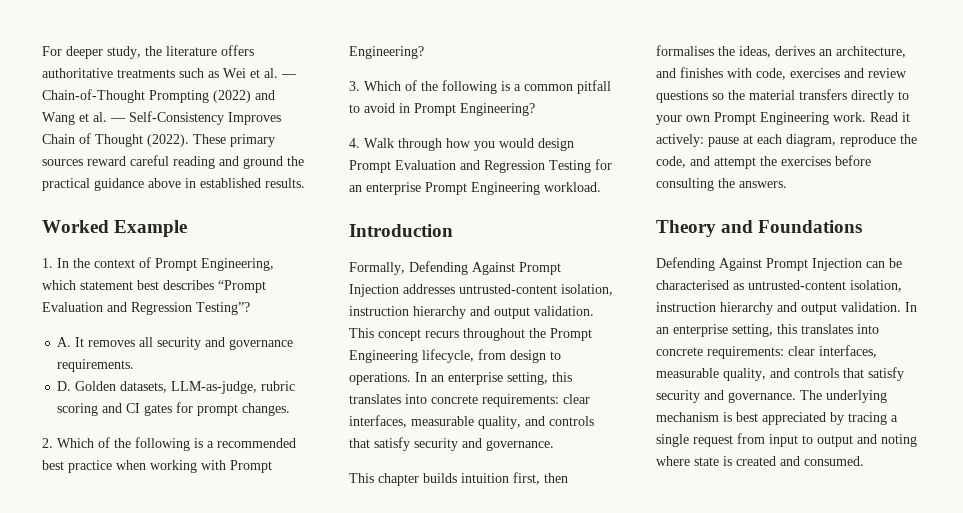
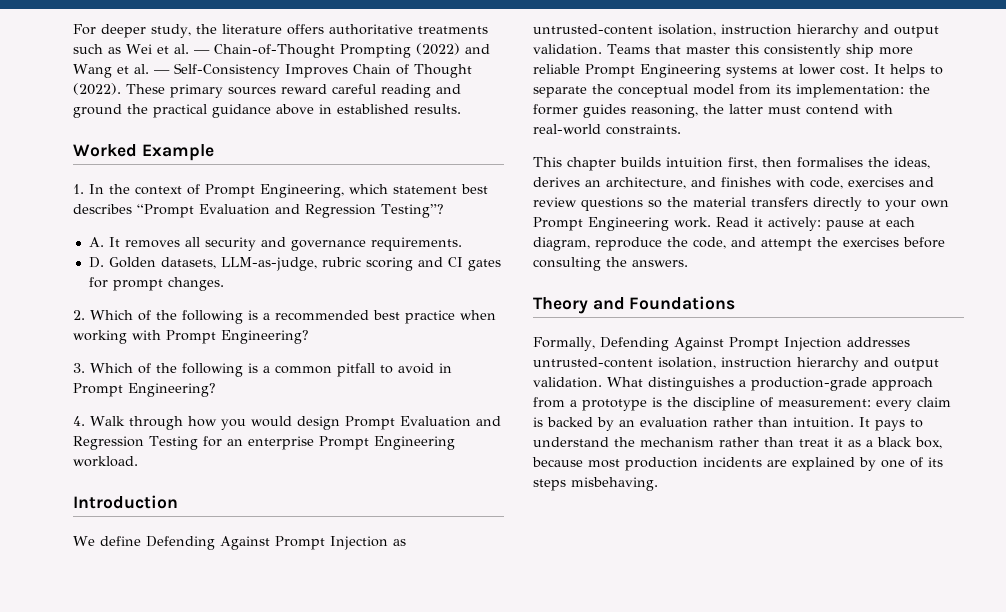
- Formally, Defending Against Prompt Injection addresses untrusted-content isolation, instruction hierarchy and output validation. This concept recurs throughout the Prompt Engineering lifecycle, from design to operations. In an enterprise setting, this translates into concrete requirements: clear interfaces, measurable quality, and controls that satisfy security and governance.
+ We define Defending Against Prompt Injection as untrusted-content isolation, instruction hierarchy and output validation. Teams that master this consistently ship more reliable Prompt Engineering systems at lower cost. It helps to separate the conceptual model from its implementation: the former guides reasoning, the latter must contend with real-world constraints.
- Defending Against Prompt Injection can be characterised as untrusted-content isolation, instruction hierarchy and output validation. In an enterprise setting, this translates into concrete requirements: clear interfaces, measurable quality, and controls that satisfy security and governance. The underlying mechanism is best appreciated by tracing a single request from input to output and noting where state is created and consumed.
+ Formally, Defending Against Prompt Injection addresses untrusted-content isolation, instruction hierarchy and output validation. What distinguishes a production-grade approach from a prototype is the discipline of measurement: every claim is backed by an evaluation rather than intuition. It pays to understand the mechanism rather than treat it as a black box, because most production incidents are explained by one of its steps misbehaving.

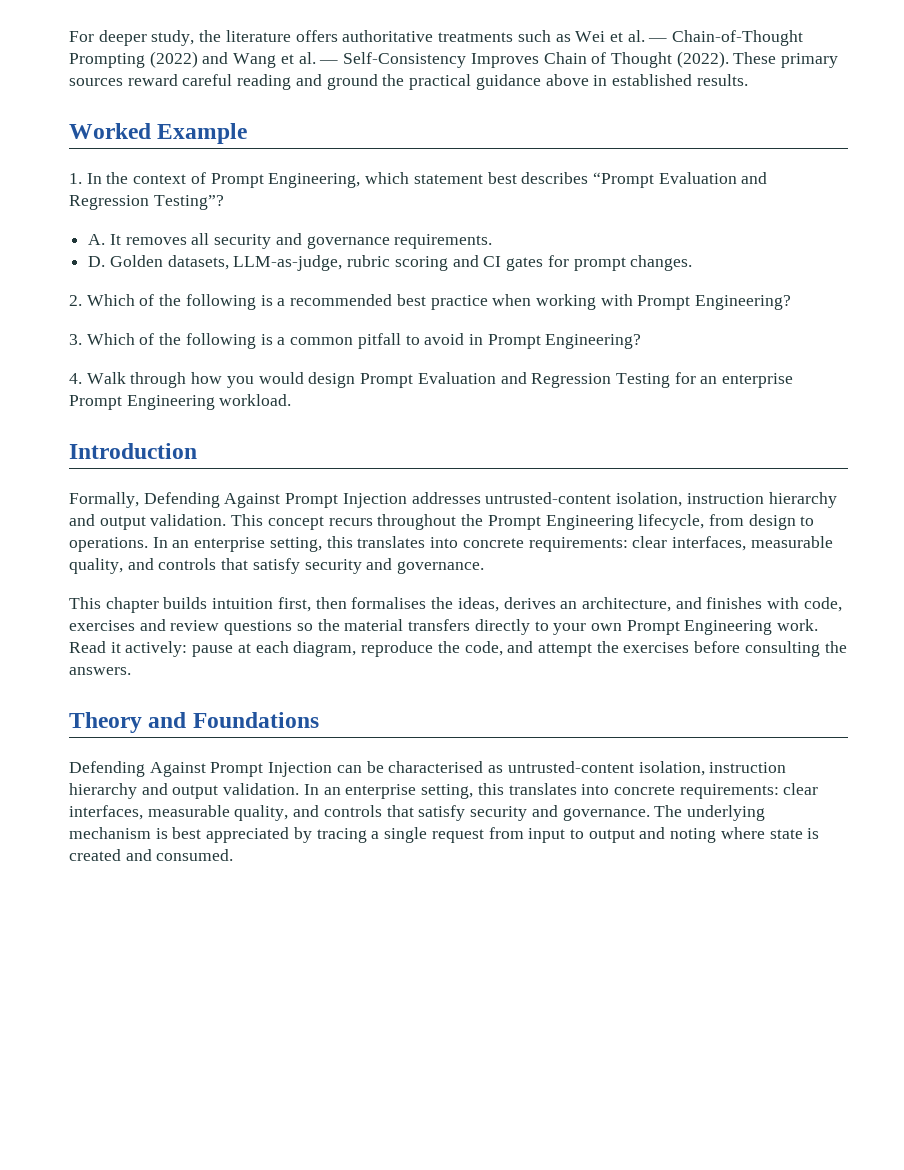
- We define Defending Against Prompt Injection as untrusted-content isolation, instruction hierarchy and output validation. Teams that master this consistently ship more reliable Prompt Engineering systems at lower cost. It helps to separate the conceptual model from its implementation: the former guides reasoning, the latter must contend with real-world constraints.
+ Formally, Defending Against Prompt Injection addresses untrusted-content isolation, instruction hierarchy and output validation. This concept recurs throughout the Prompt Engineering lifecycle, from design to operations. In an enterprise setting, this translates into concrete requirements: clear interfaces, measurable quality, and controls that satisfy security and governance.
- Formally, Defending Against Prompt Injection addresses untrusted-content isolation, instruction hierarchy and output validation. What distinguishes a production-grade approach from a prototype is the discipline of measurement: every claim is backed by an evaluation rather than intuition. It pays to understand the mechanism rather than treat it as a black box, because most production incidents are explained by one of its steps misbehaving.
+ Defending Against Prompt Injection can be characterised as untrusted-content isolation, instruction hierarchy and output validation. In an enterprise setting, this translates into concrete requirements: clear interfaces, measurable quality, and controls that satisfy security and governance. The underlying mechanism is best appreciated by tracing a single request from input to output and noting where state is created and consumed.

